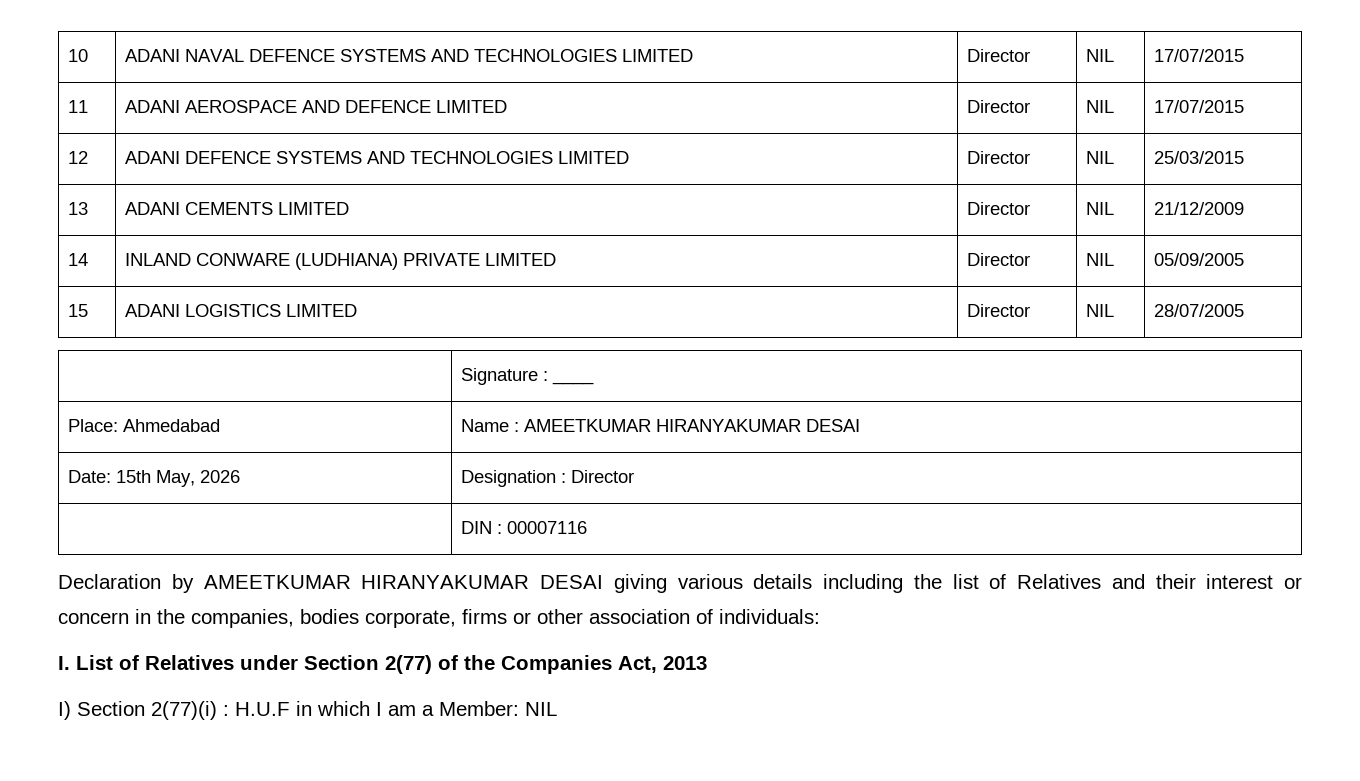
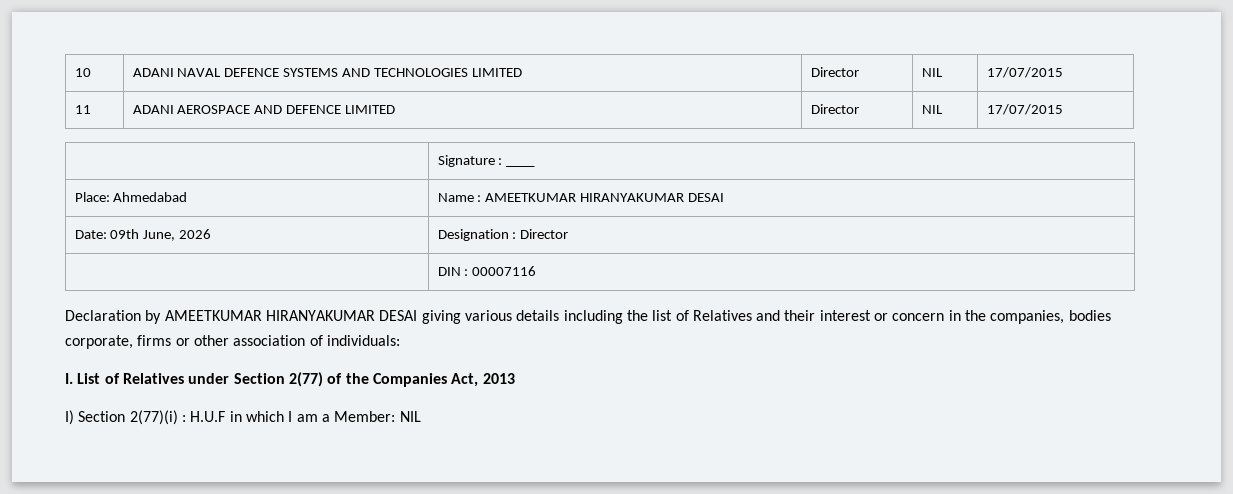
- 12 | ADANI DEFENCE SYSTEMS AND TECHNOLOGIES LIMITED | Director | NIL | 25/03/2015
- 13 | ADANI CEMENTS LIMITED | Director | NIL | 21/12/2009
- 14 | INLAND CONWARE (LUDHIANA) PRIVATE LIMITED | Director | NIL | 05/09/2005
- 15 | ADANI LOGISTICS LIMITED | Director | NIL | 28/07/2005
- Date: 15th May, 2026 | Designation : Director
+ Date: 09th June, 2026 | Designation : Director

